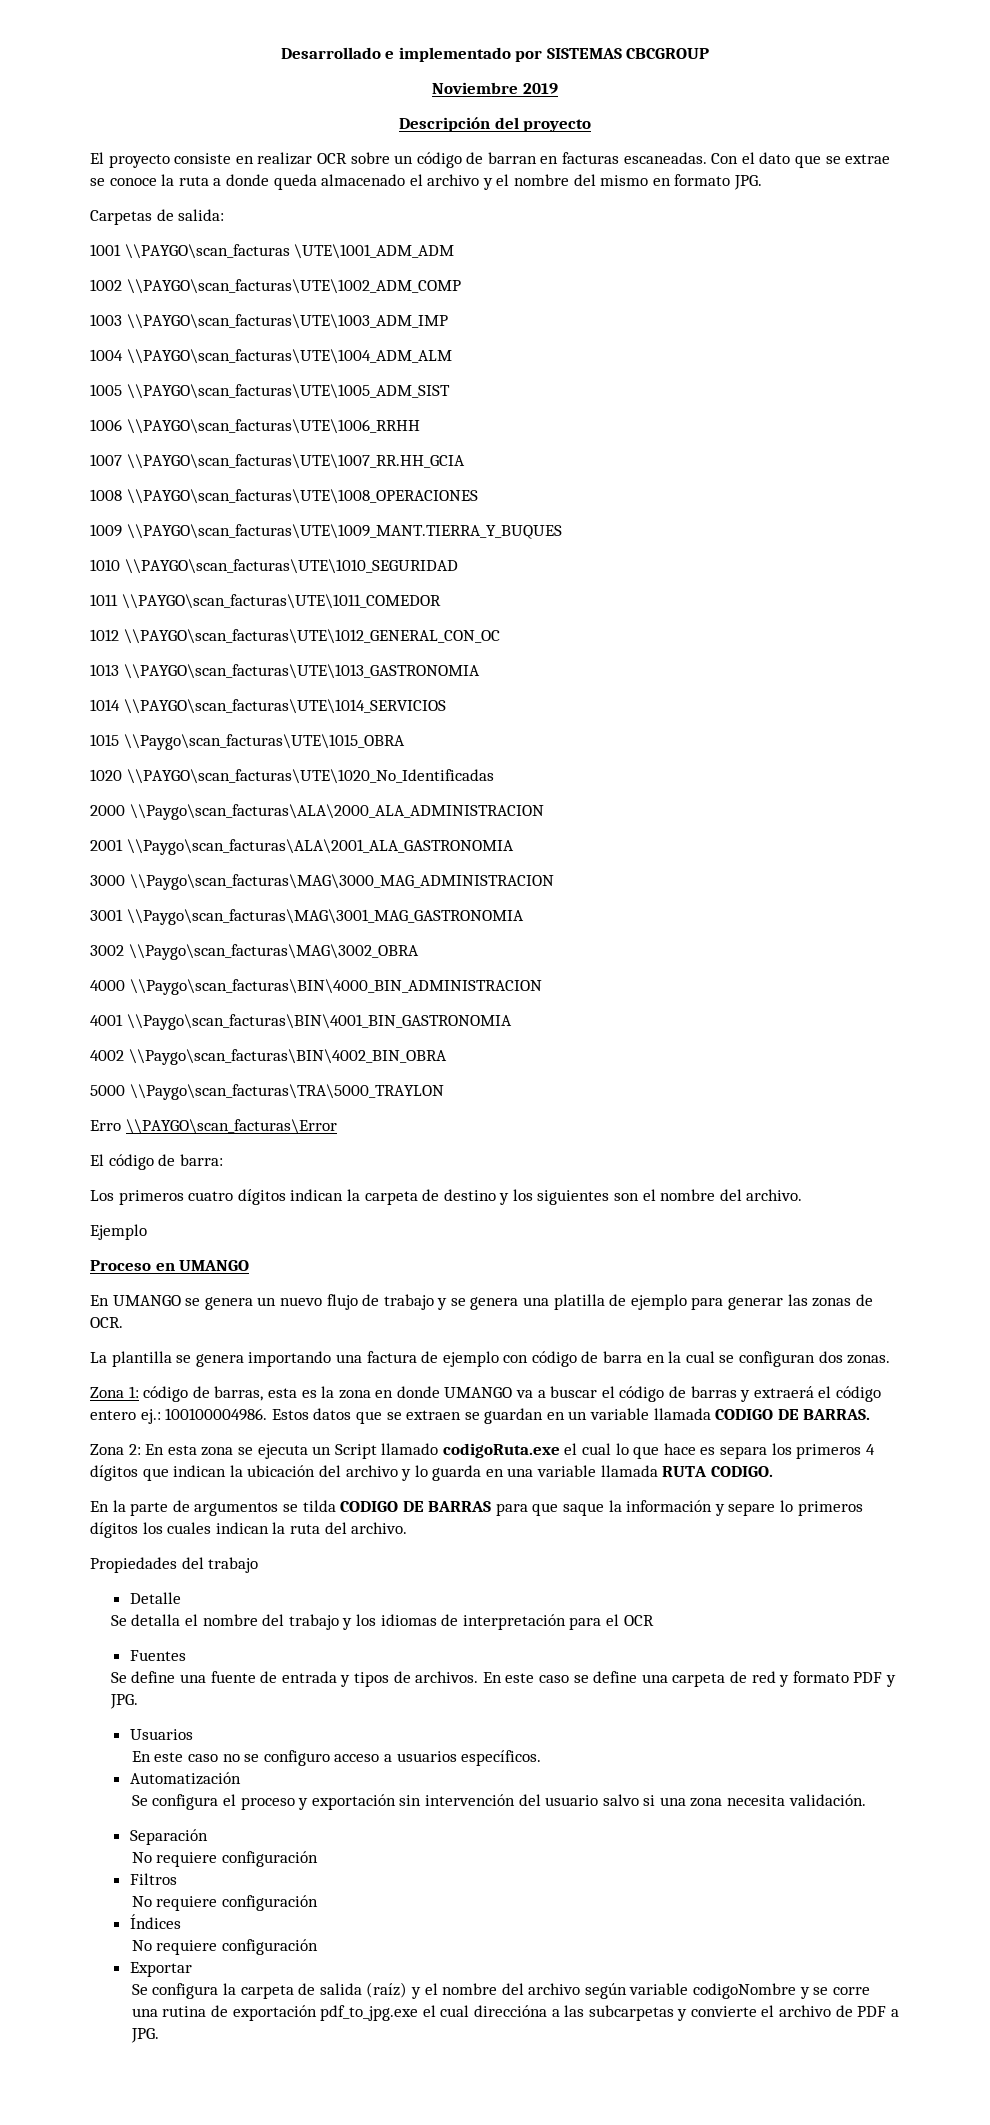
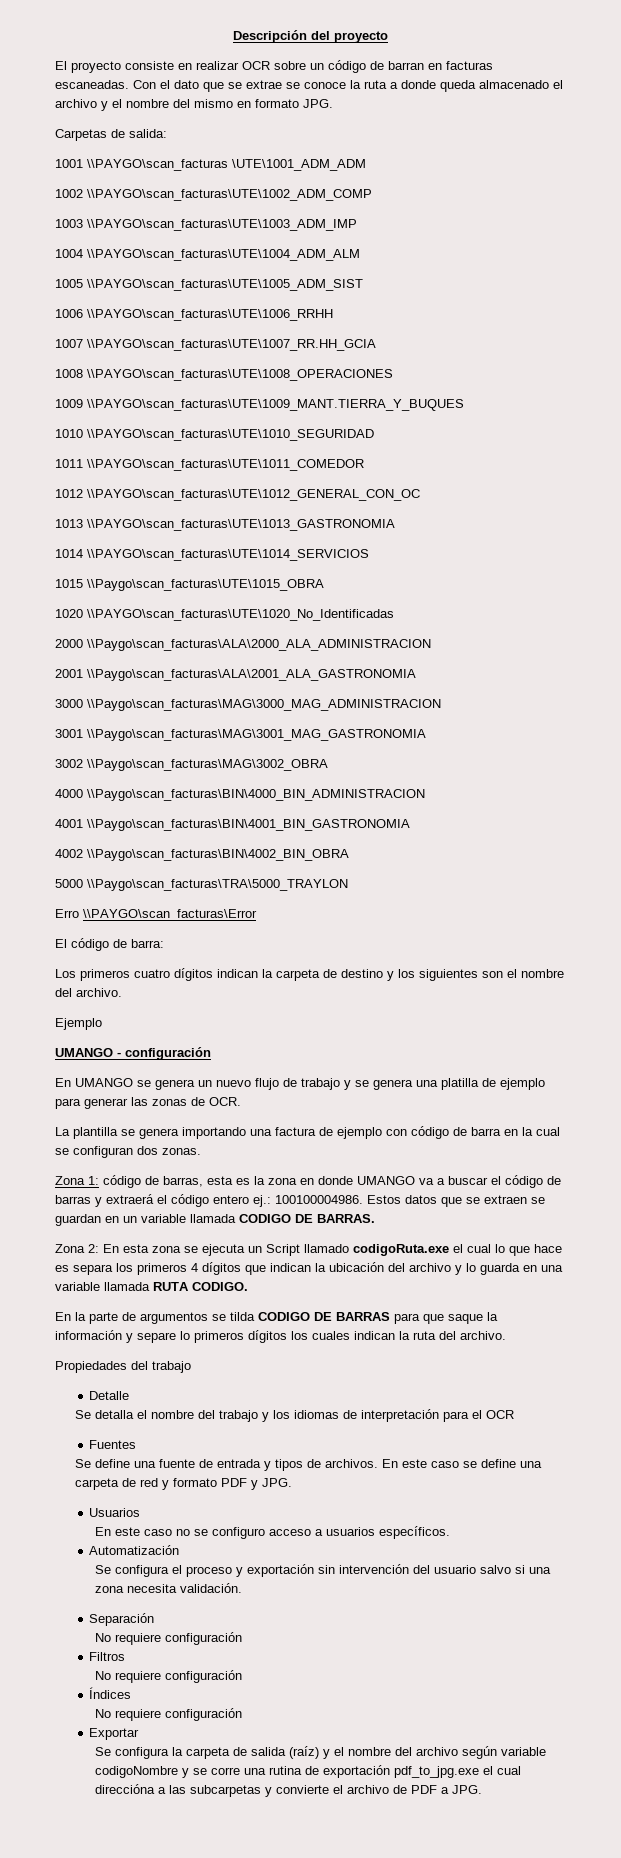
- Desarrollado e implementado por SISTEMAS CBCGROUP
- Noviembre 2019
- Proceso en UMANGO
+ UMANGO - configuración

